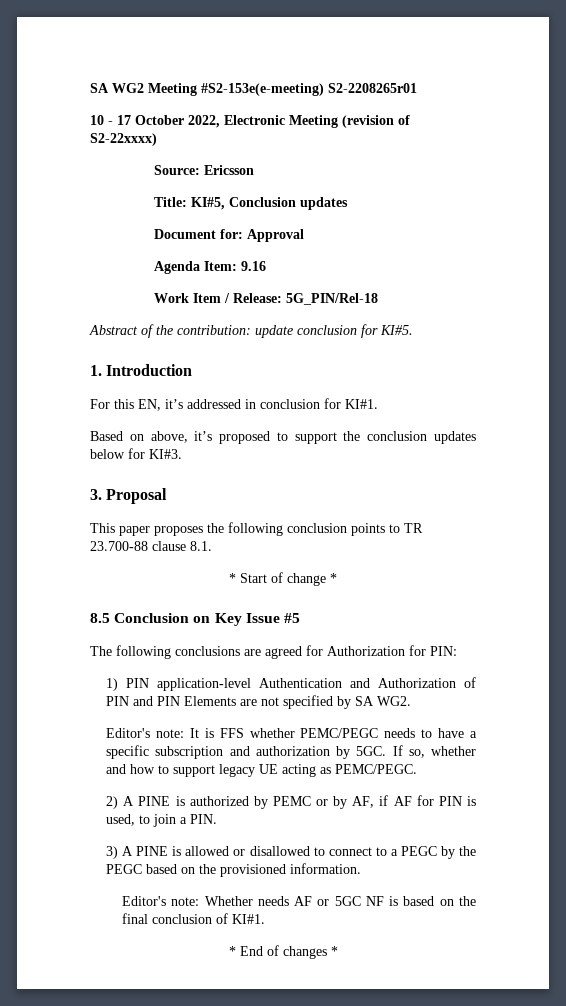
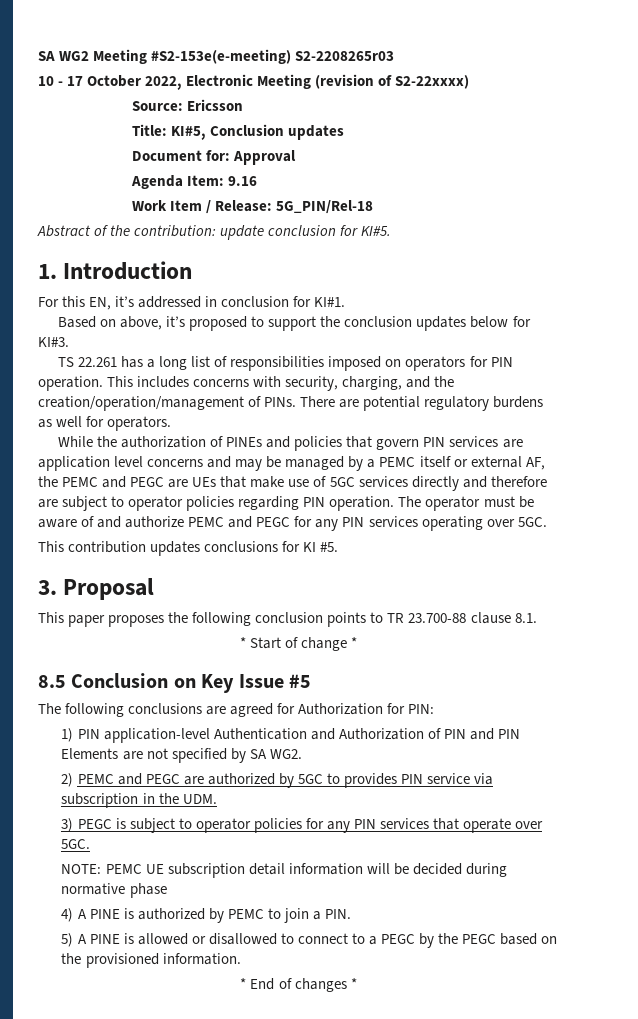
- SA WG2 Meeting #S2-153e(e-meeting) S2-2208265r01
+ SA WG2 Meeting #S2-153e(e-meeting) S2-2208265r03
+ TS 22.261 has a long list of responsibilities imposed on operators for PIN operation. This includes concerns with security, charging, and the creation/operation/management of PINs. There are potential regulatory burdens as well for operators.
+ While the authorization of PINEs and policies that govern PIN services are application level concerns and may be managed by a PEMC itself or external AF, the PEMC and PEGC are UEs that make use of 5GC services directly and therefore are subject to operator policies regarding PIN operation. The operator must be aware of and authorize PEMC and PEGC for any PIN services operating over 5GC.
+ This contribution updates conclusions for KI #5.
- Editor's note: It is FFS whether PEMC/PEGC needs to have a specific subscription and authorization by 5GC. If so, whether and how to support legacy UE acting as PEMC/PEGC.
- 2) A PINE is authorized by PEMC or by AF, if AF for PIN is used, to join a PIN.
+ 2) PEMC and PEGC are authorized by 5GC to provides PIN service via subscription in the UDM.
+ 3) PEGC is subject to operator policies for any PIN services that operate over 5GC.
+ NOTE: PEMC UE subscription detail information will be decided during normative phase
+ 4) A PINE is authorized by PEMC to join a PIN.
- 3) A PINE is allowed or disallowed to connect to a PEGC by the PEGC based on the provisioned information.
+ 5) A PINE is allowed or disallowed to connect to a PEGC by the PEGC based on the provisioned information.
- Editor's note: Whether needs AF or 5GC NF is based on the final conclusion of KI#1.

